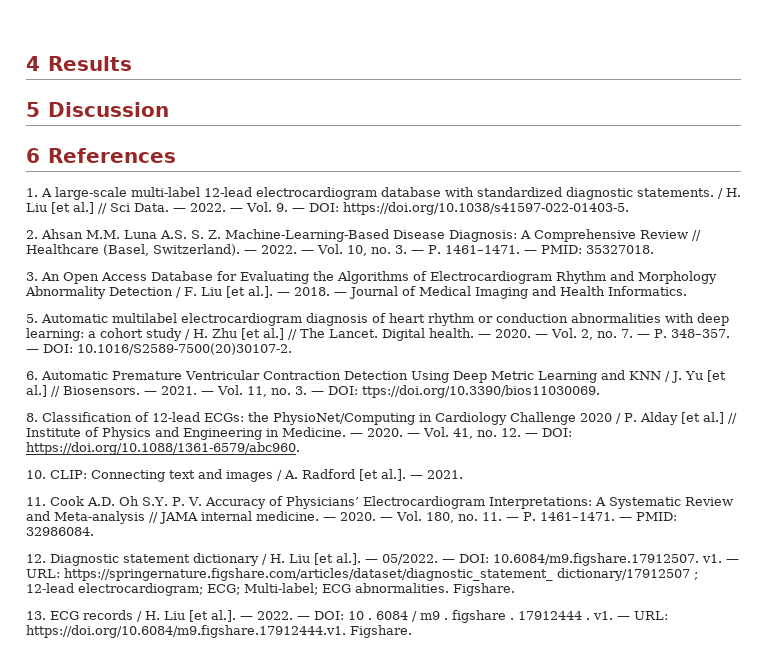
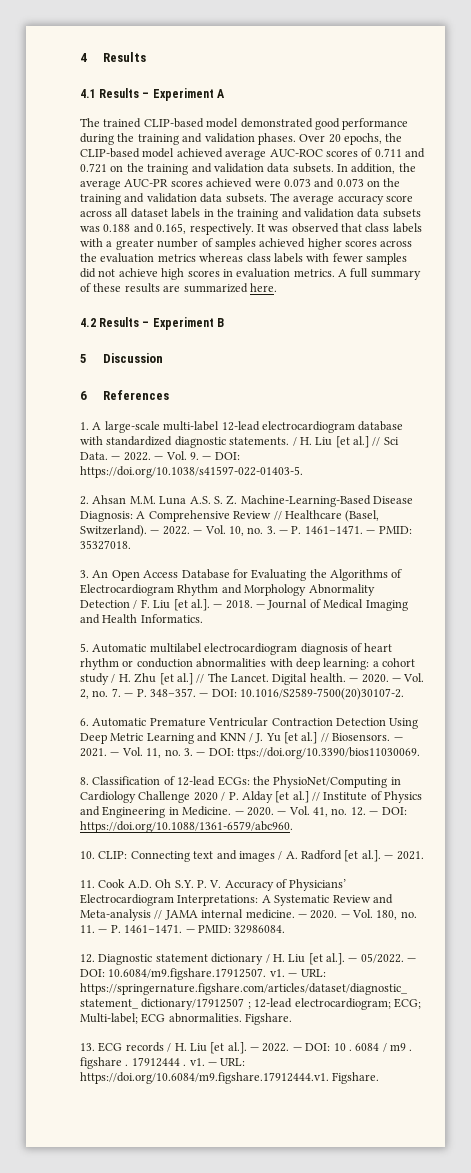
+ 4.1 Results – Experiment A
+ The trained CLIP-based model demonstrated good performance during the training and validation phases. Over 20 epochs, the CLIP-based model achieved average AUC-ROC scores of 0.711 and 0.721 on the training and validation data subsets. In addition, the average AUC-PR scores achieved were 0.073 and 0.073 on the training and validation data subsets. The average accuracy score across all dataset labels in the training and validation data subsets was 0.188 and 0.165, respectively. It was observed that class labels with a greater number of samples achieved higher scores across the evaluation metrics whereas class labels with fewer samples did not achieve high scores in evaluation metrics. A full summary of these results are summarized here.
+ 4.2 Results – Experiment B

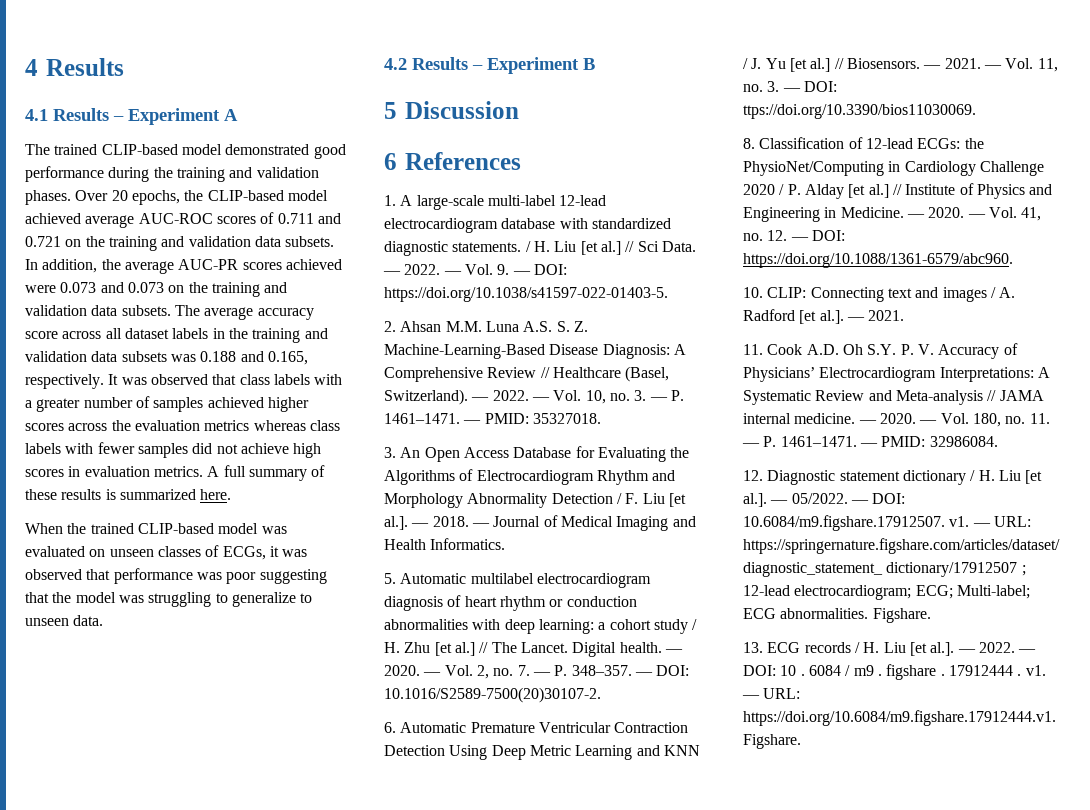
- A full summary of these results are summarized here.
+ A full summary of these results is summarized here.
+ When the trained CLIP-based model was evaluated on unseen classes of ECGs, it was observed that performance was poor suggesting that the model was struggling to generalize to unseen data.

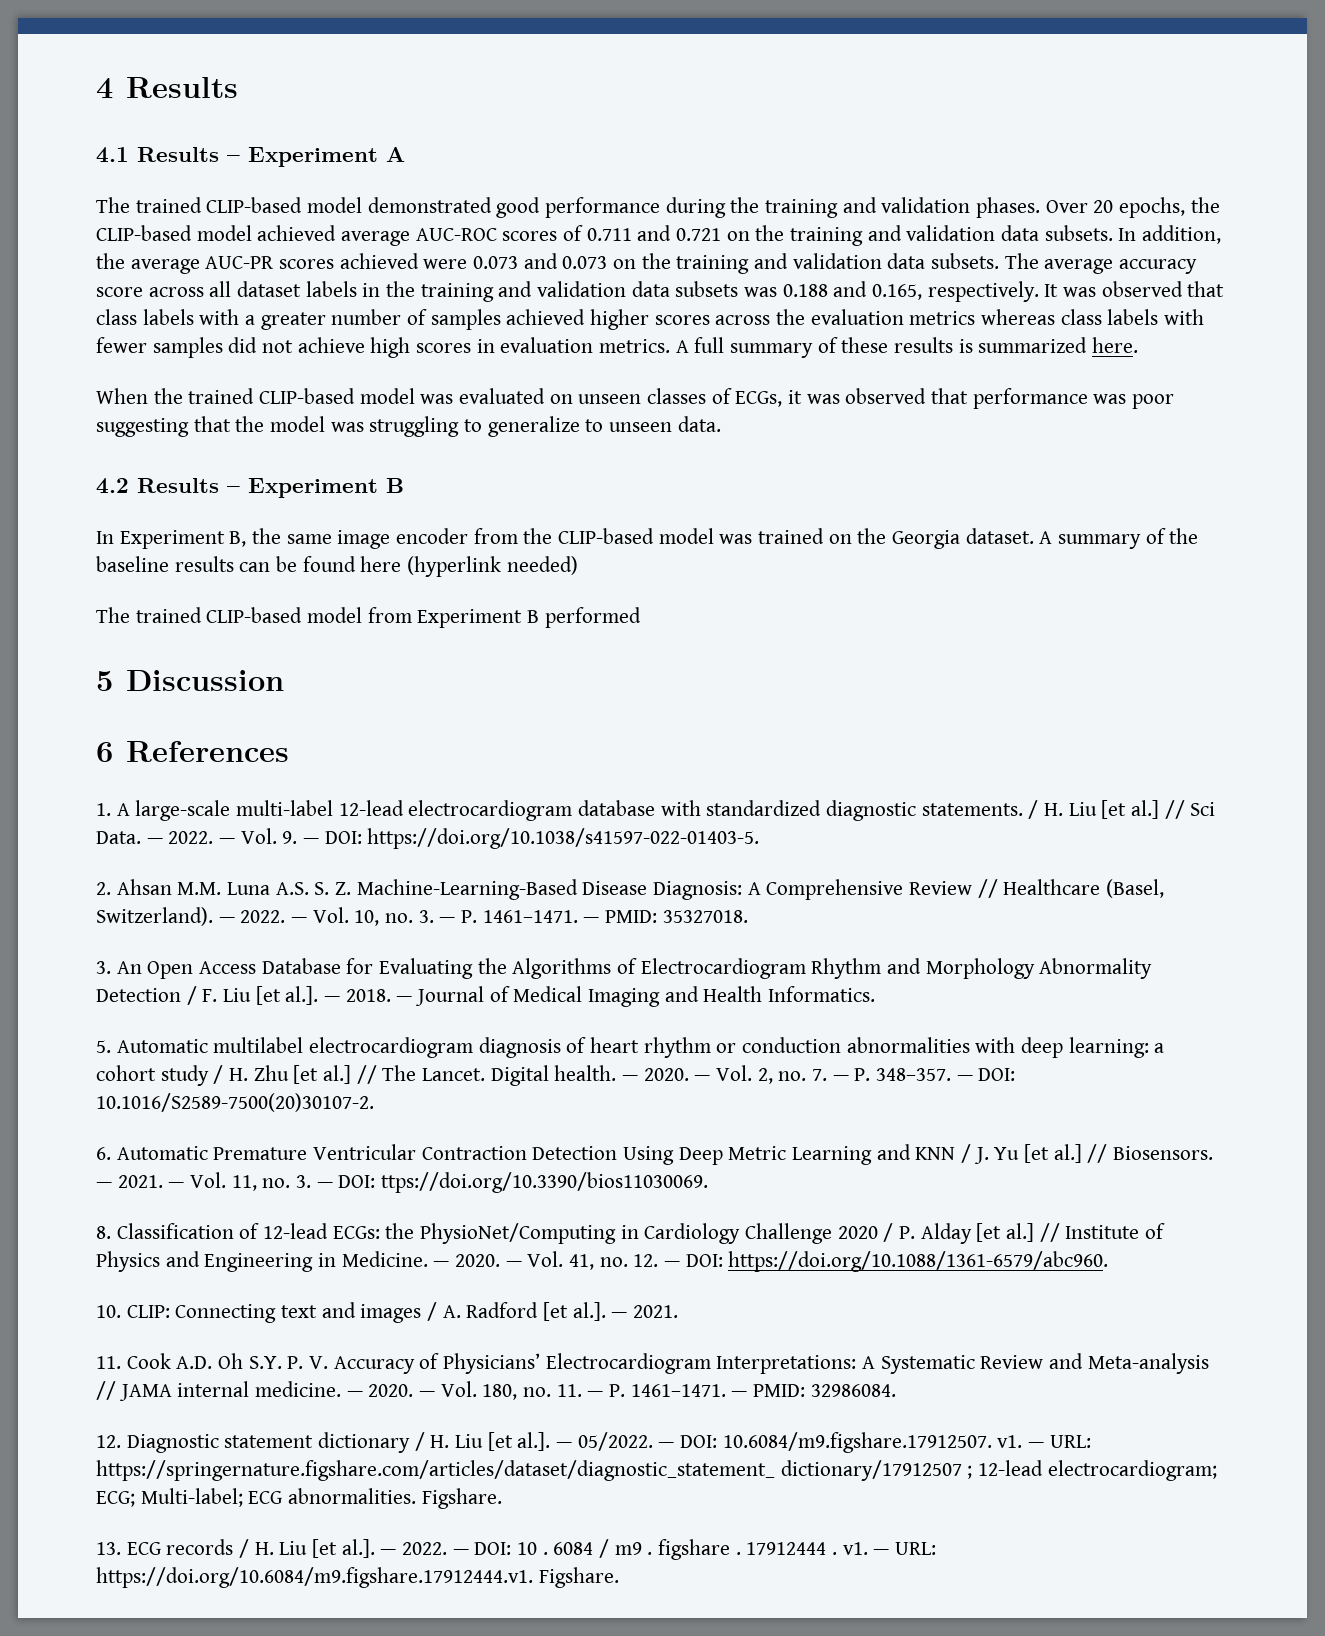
+ In Experiment B, the same image encoder from the CLIP-based model was trained on the Georgia dataset. A summary of the baseline results can be found here (hyperlink needed)
+ The trained CLIP-based model from Experiment B performed

